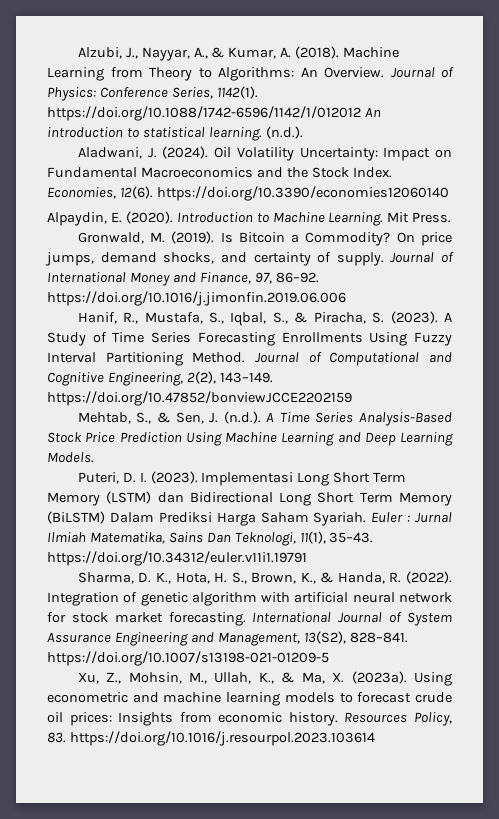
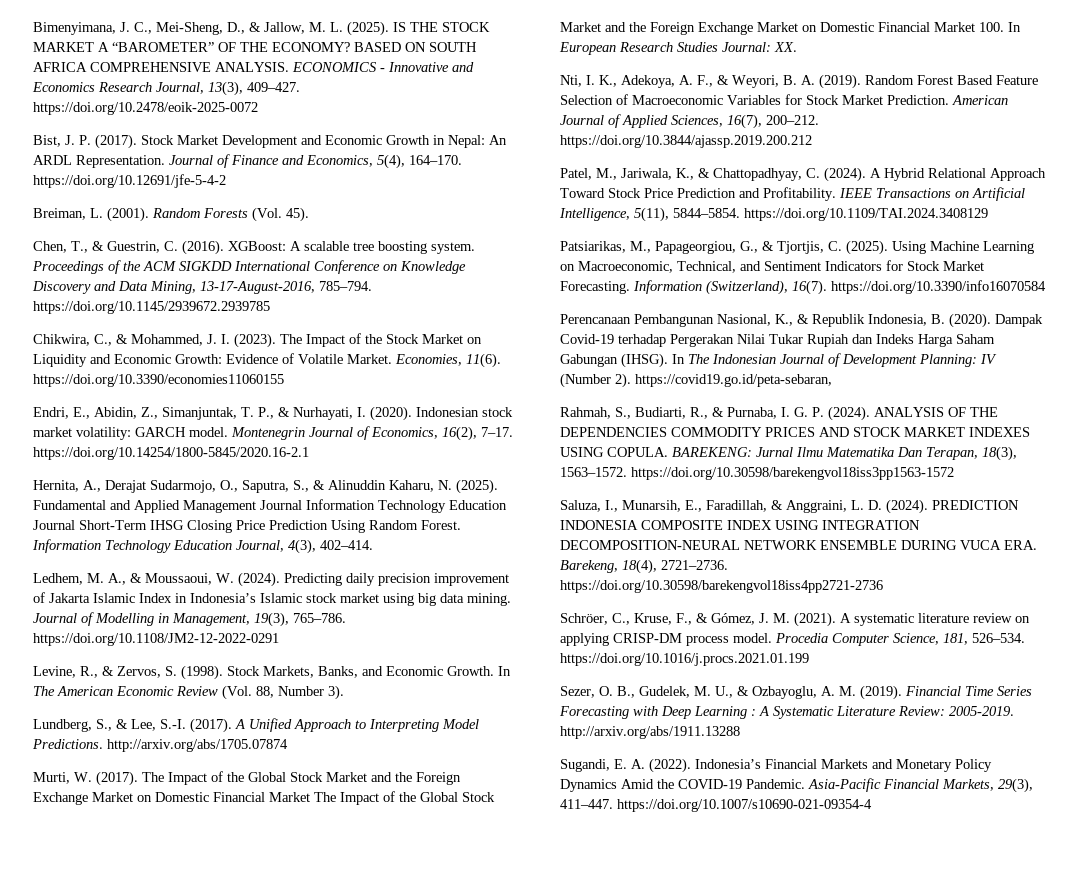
- Alzubi, J., Nayyar, A., & Kumar, A. (2018). Machine Learning from Theory to Algorithms: An Overview. Journal of Physics: Conference Series, 1142(1). https://doi.org/10.1088/1742-6596/1142/1/012012 An introduction to statistical learning. (n.d.).
- Aladwani, J. (2024). Oil Volatility Uncertainty: Impact on Fundamental Macroeconomics and the Stock Index. Economies, 12(6). https://doi.org/10.3390/economies12060140
- Alpaydin, E. (2020). Introduction to Machine Learning. Mit Press.
- Gronwald, M. (2019). Is Bitcoin a Commodity? On price jumps, demand shocks, and certainty of supply. Journal of International Money and Finance, 97, 86–92. https://doi.org/10.1016/j.jimonfin.2019.06.006
- Hanif, R., Mustafa, S., Iqbal, S., & Piracha, S. (2023). A Study of Time Series Forecasting Enrollments Using Fuzzy Interval Partitioning Method. Journal of Computational and Cognitive Engineering, 2(2), 143–149. https://doi.org/10.47852/bonviewJCCE2202159
- Mehtab, S., & Sen, J. (n.d.). A Time Series Analysis-Based Stock Price Prediction Using Machine Learning and Deep Learning Models.
- Puteri, D. I. (2023). Implementasi Long Short Term Memory (LSTM) dan Bidirectional Long Short Term Memory (BiLSTM) Dalam Prediksi Harga Saham Syariah. Euler : Jurnal Ilmiah Matematika, Sains Dan Teknologi, 11(1), 35–43. https://doi.org/10.34312/euler.v11i1.19791
- Sharma, D. K., Hota, H. S., Brown, K., & Handa, R. (2022). Integration of genetic algorithm with artificial neural network for stock market forecasting. International Journal of System Assurance Engineering and Management, 13(S2), 828–841. https://doi.org/10.1007/s13198-021-01209-5
- Xu, Z., Mohsin, M., Ullah, K., & Ma, X. (2023a). Using econometric and machine learning models to forecast crude oil prices: Insights from economic history. Resources Policy, 83. https://doi.org/10.1016/j.resourpol.2023.103614
+ Bimenyimana, J. C., Mei-Sheng, D., & Jallow, M. L. (2025). IS THE STOCK MARKET A “BAROMETER” OF THE ECONOMY? BASED ON SOUTH AFRICA COMPREHENSIVE ANALYSIS. ECONOMICS - Innovative and Economics Research Journal, 13(3), 409–427. https://doi.org/10.2478/eoik-2025-0072
+ Bist, J. P. (2017). Stock Market Development and Economic Growth in Nepal: An ARDL Representation. Journal of Finance and Economics, 5(4), 164–170. https://doi.org/10.12691/jfe-5-4-2
+ Breiman, L. (2001). Random Forests (Vol. 45).
+ Chen, T., & Guestrin, C. (2016). XGBoost: A scalable tree boosting system. Proceedings of the ACM SIGKDD International Conference on Knowledge Discovery and Data Mining, 13-17-August-2016, 785–794. https://doi.org/10.1145/2939672.2939785
+ Chikwira, C., & Mohammed, J. I. (2023). The Impact of the Stock Market on Liquidity and Economic Growth: Evidence of Volatile Market. Economies, 11(6). https://doi.org/10.3390/economies11060155
+ Endri, E., Abidin, Z., Simanjuntak, T. P., & Nurhayati, I. (2020). Indonesian stock market volatility: GARCH model. Montenegrin Journal of Economics, 16(2), 7–17. https://doi.org/10.14254/1800-5845/2020.16-2.1
+ Hernita, A., Derajat Sudarmojo, O., Saputra, S., & Alinuddin Kaharu, N. (2025). Fundamental and Applied Management Journal Information Technology Education Journal Short-Term IHSG Closing Price Prediction Using Random Forest. Information Technology Education Journal, 4(3), 402–414.
+ Ledhem, M. A., & Moussaoui, W. (2024). Predicting daily precision improvement of Jakarta Islamic Index in Indonesia’s Islamic stock market using big data mining. Journal of Modelling in Management, 19(3), 765–786. https://doi.org/10.1108/JM2-12-2022-0291
+ Levine, R., & Zervos, S. (1998). Stock Markets, Banks, and Economic Growth. In The American Economic Review (Vol. 88, Number 3).
+ Lundberg, S., & Lee, S.-I. (2017). A Unified Approach to Interpreting Model Predictions. http://arxiv.org/abs/1705.07874
+ Murti, W. (2017). The Impact of the Global Stock Market and the Foreign Exchange Market on Domestic Financial Market The Impact of the Global Stock Market and the Foreign Exchange Market on Domestic Financial Market 100. In European Research Studies Journal: XX.
+ Nti, I. K., Adekoya, A. F., & Weyori, B. A. (2019). Random Forest Based Feature Selection of Macroeconomic Variables for Stock Market Prediction. American Journal of Applied Sciences, 16(7), 200–212. https://doi.org/10.3844/ajassp.2019.200.212
+ Patel, M., Jariwala, K., & Chattopadhyay, C. (2024). A Hybrid Relational Approach Toward Stock Price Prediction and Profitability. IEEE Transactions on Artificial Intelligence, 5(11), 5844–5854. https://doi.org/10.1109/TAI.2024.3408129
+ Patsiarikas, M., Papageorgiou, G., & Tjortjis, C. (2025). Using Machine Learning on Macroeconomic, Technical, and Sentiment Indicators for Stock Market Forecasting. Information (Switzerland), 16(7). https://doi.org/10.3390/info16070584
+ Perencanaan Pembangunan Nasional, K., & Republik Indonesia, B. (2020). Dampak Covid-19 terhadap Pergerakan Nilai Tukar Rupiah dan Indeks Harga Saham Gabungan (IHSG). In The Indonesian Journal of Development Planning: IV (Number 2). https://covid19.go.id/peta-sebaran,
+ Rahmah, S., Budiarti, R., & Purnaba, I. G. P. (2024). ANALYSIS OF THE DEPENDENCIES COMMODITY PRICES AND STOCK MARKET INDEXES USING COPULA. BAREKENG: Jurnal Ilmu Matematika Dan Terapan, 18(3), 1563–1572. https://doi.org/10.30598/barekengvol18iss3pp1563-1572
+ Saluza, I., Munarsih, E., Faradillah, & Anggraini, L. D. (2024). PREDICTION INDONESIA COMPOSITE INDEX USING INTEGRATION DECOMPOSITION-NEURAL NETWORK ENSEMBLE DURING VUCA ERA. Barekeng, 18(4), 2721–2736. https://doi.org/10.30598/barekengvol18iss4pp2721-2736
+ Schröer, C., Kruse, F., & Gómez, J. M. (2021). A systematic literature review on applying CRISP-DM process model. Procedia Computer Science, 181, 526–534. https://doi.org/10.1016/j.procs.2021.01.199
+ Sezer, O. B., Gudelek, M. U., & Ozbayoglu, A. M. (2019). Financial Time Series Forecasting with Deep Learning : A Systematic Literature Review: 2005-2019. http://arxiv.org/abs/1911.13288
+ Sugandi, E. A. (2022). Indonesia’s Financial Markets and Monetary Policy Dynamics Amid the COVID-19 Pandemic. Asia-Pacific Financial Markets, 29(3), 411–447. https://doi.org/10.1007/s10690-021-09354-4

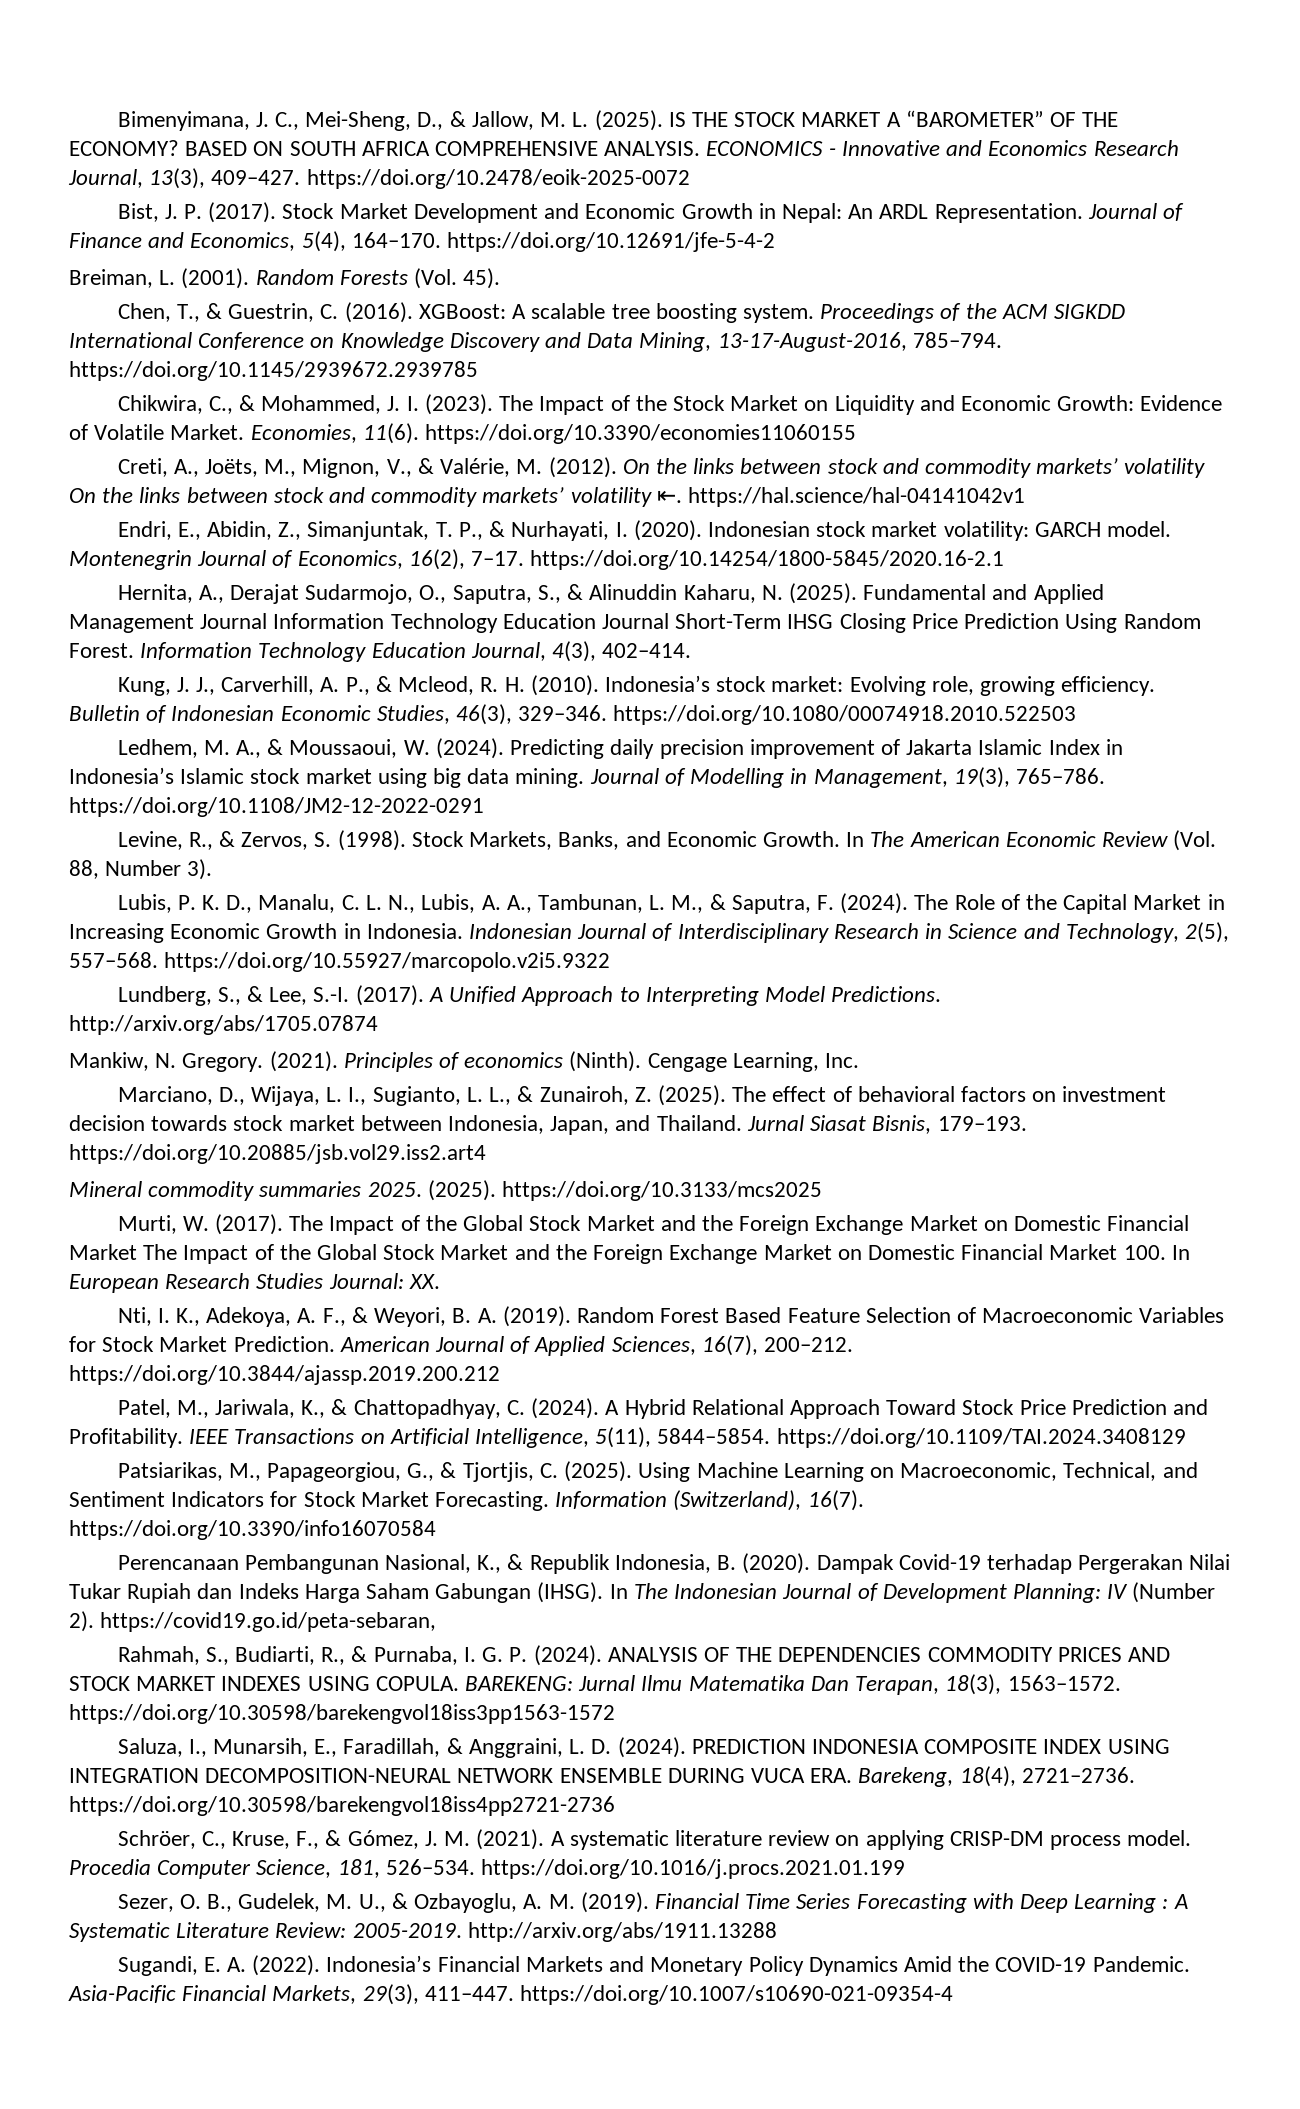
+ Creti, A., Joëts, M., Mignon, V., & Valérie, M. (2012). On the links between stock and commodity markets’ volatility On the links between stock and commodity markets’ volatility ⇤. https://hal.science/hal-04141042v1
+ Kung, J. J., Carverhill, A. P., & Mcleod, R. H. (2010). Indonesia’s stock market: Evolving role, growing efficiency. Bulletin of Indonesian Economic Studies, 46(3), 329–346. https://doi.org/10.1080/00074918.2010.522503
+ Lubis, P. K. D., Manalu, C. L. N., Lubis, A. A., Tambunan, L. M., & Saputra, F. (2024). The Role of the Capital Market in Increasing Economic Growth in Indonesia. Indonesian Journal of Interdisciplinary Research in Science and Technology, 2(5), 557–568. https://doi.org/10.55927/marcopolo.v2i5.9322
+ Mankiw, N. Gregory. (2021). Principles of economics (Ninth). Cengage Learning, Inc.
+ Marciano, D., Wijaya, L. I., Sugianto, L. L., & Zunairoh, Z. (2025). The effect of behavioral factors on investment decision towards stock market between Indonesia, Japan, and Thailand. Jurnal Siasat Bisnis, 179–193. https://doi.org/10.20885/jsb.vol29.iss2.art4
+ Mineral commodity summaries 2025. (2025). https://doi.org/10.3133/mcs2025

